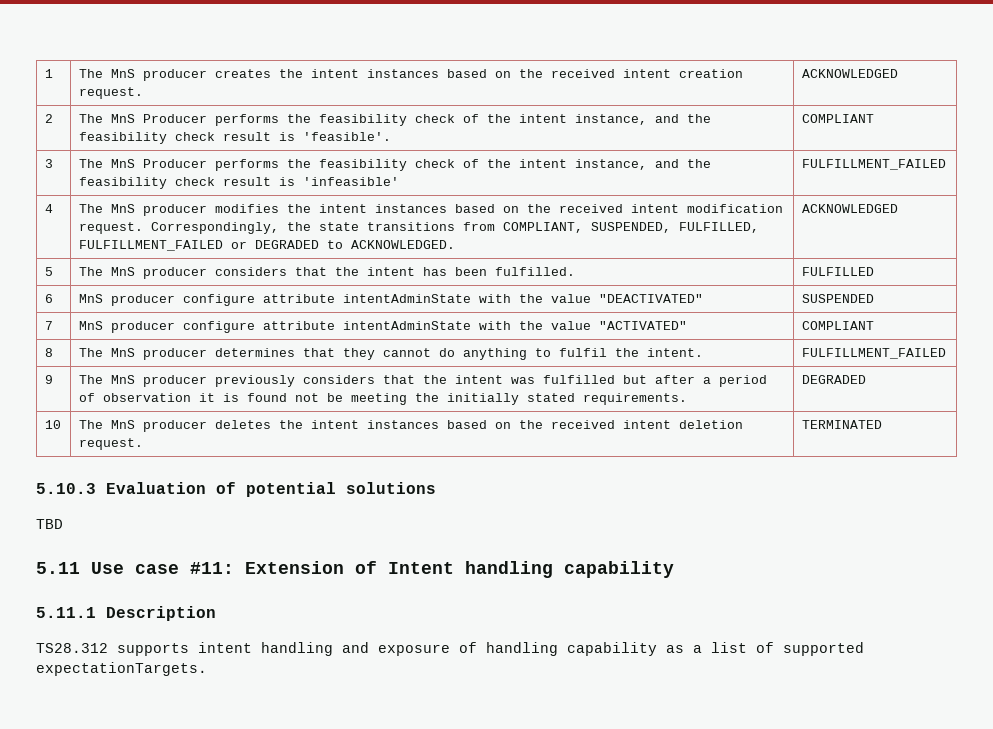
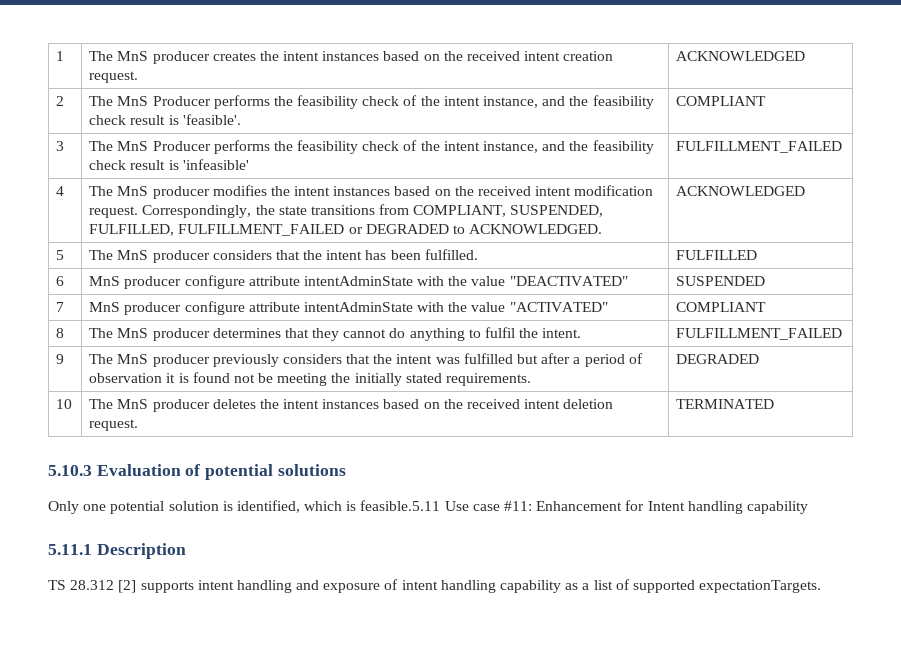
- TBD
- 5.11 Use case #11: Extension of Intent handling capability
+ Only one potential solution is identified, which is feasible.5.11 Use case #11: Enhancement for Intent handling capability
- TS28.312 supports intent handling and exposure of handling capability as a list of supported expectationTargets.
+ TS 28.312 [2] supports intent handling and exposure of intent handling capability as a list of supported expectationTargets.

